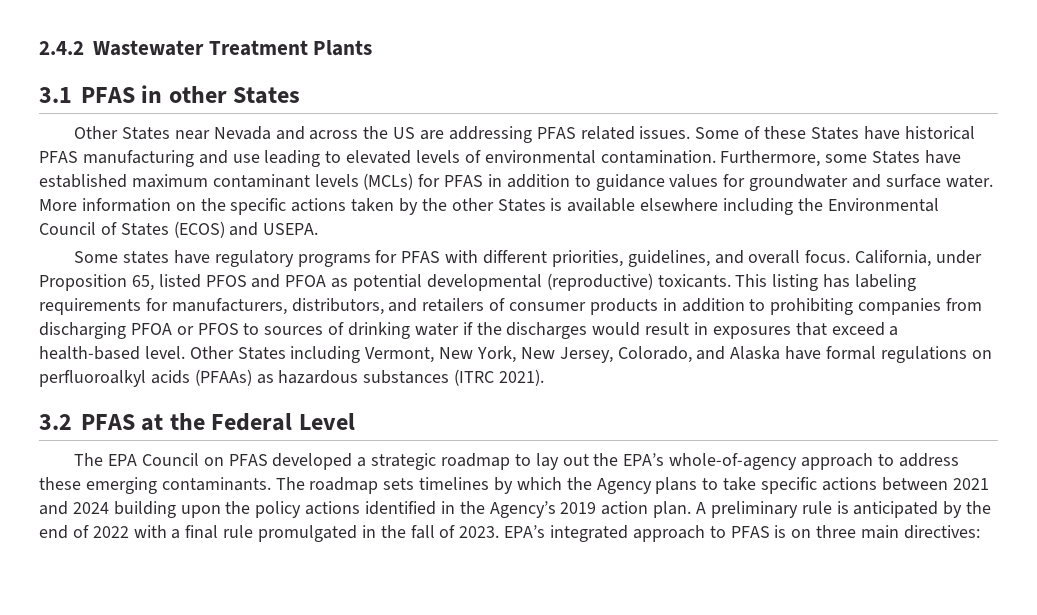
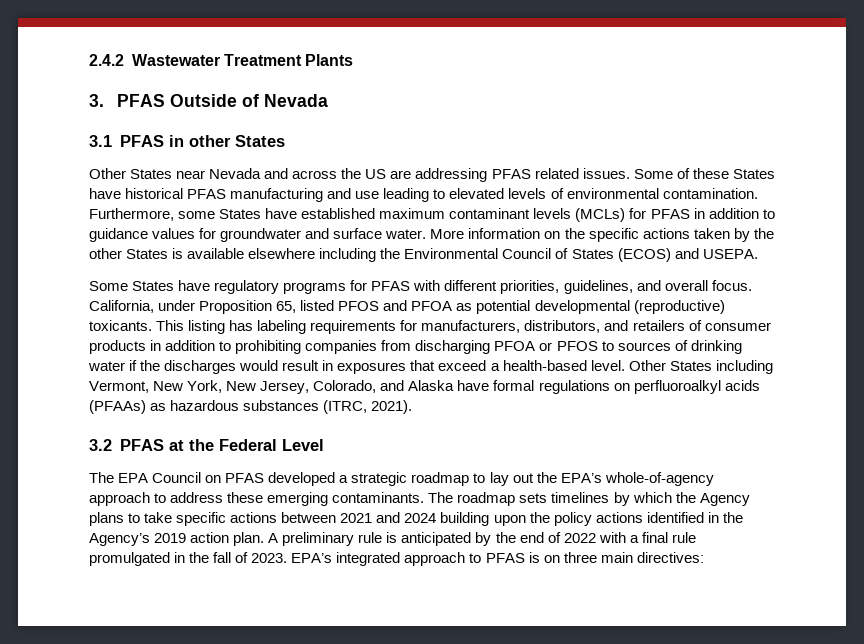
+ 3. PFAS Outside of Nevada
- Some states have regulatory programs for PFAS with different priorities, guidelines, and overall focus.
+ Some States have regulatory programs for PFAS with different priorities, guidelines, and overall focus.
- Other States including Vermont, New York, New Jersey, Colorado, and Alaska have formal regulations on perfluoroalkyl acids (PFAAs) as hazardous substances (ITRC 2021).
+ Other States including Vermont, New York, New Jersey, Colorado, and Alaska have formal regulations on perfluoroalkyl acids (PFAAs) as hazardous substances (ITRC, 2021).

